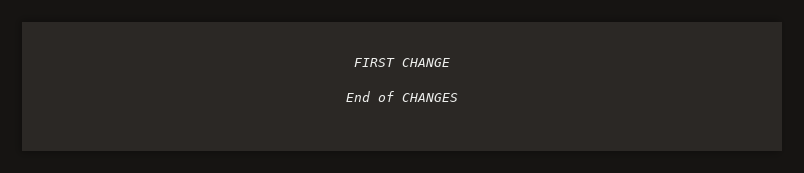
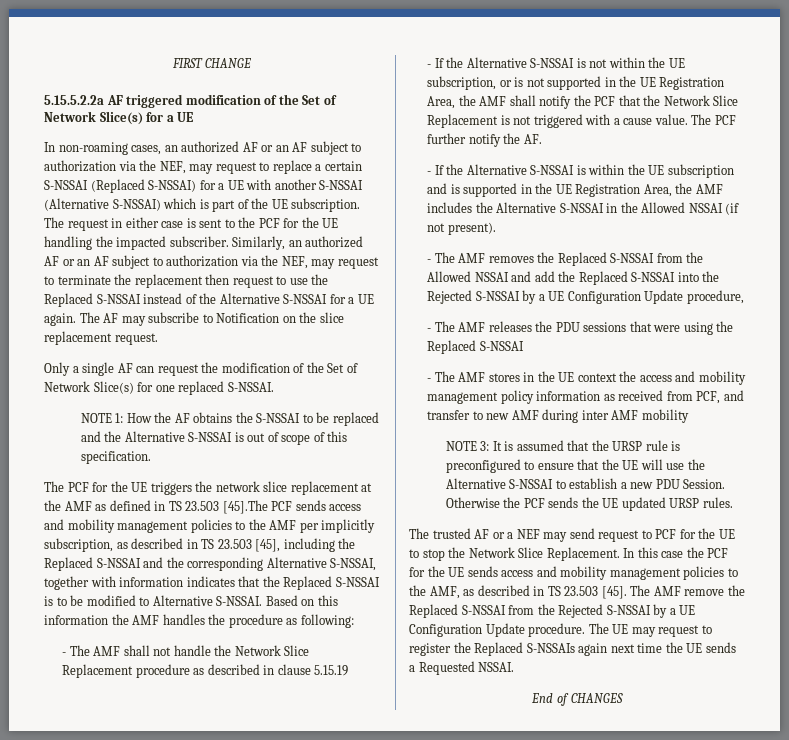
+ 5.15.5.2.2a AF triggered modification of the Set of Network Slice(s) for a UE
+ In non-roaming cases, an authorized AF or an AF subject to authorization via the NEF, may request to replace a certain S-NSSAI (Replaced S-NSSAI) for a UE with another S-NSSAI (Alternative S-NSSAI) which is part of the UE subscription. The request in either case is sent to the PCF for the UE handling the impacted subscriber. Similarly, an authorized AF or an AF subject to authorization via the NEF, may request to terminate the replacement then request to use the Replaced S-NSSAI instead of the Alternative S-NSSAI for a UE again. The AF may subscribe to Notification on the slice replacement request.
+ Only a single AF can request the modification of the Set of Network Slice(s) for one replaced S-NSSAI.
+ NOTE 1: How the AF obtains the S-NSSAI to be replaced and the Alternative S-NSSAI is out of scope of this specification.
+ The PCF for the UE triggers the network slice replacement at the AMF as defined in TS 23.503 [45].The PCF sends access and mobility management policies to the AMF per implicitly subscription, as described in TS 23.503 [45], including the Replaced S-NSSAI and the corresponding Alternative S-NSSAI, together with information indicates that the Replaced S-NSSAI is to be modified to Alternative S-NSSAI. Based on this information the AMF handles the procedure as following:
+ - The AMF shall not handle the Network Slice Replacement procedure as described in clause 5.15.19
+ - If the Alternative S-NSSAI is not within the UE subscription, or is not supported in the UE Registration Area, the AMF shall notify the PCF that the Network Slice Replacement is not triggered with a cause value. The PCF further notify the AF.
+ - If the Alternative S-NSSAI is within the UE subscription and is supported in the UE Registration Area, the AMF includes the Alternative S-NSSAI in the Allowed NSSAI (if not present).
+ - The AMF removes the Replaced S-NSSAI from the Allowed NSSAI and add the Replaced S-NSSAI into the Rejected S-NSSAI by a UE Configuration Update procedure,
+ - The AMF releases the PDU sessions that were using the Replaced S-NSSAI
+ - The AMF stores in the UE context the access and mobility management policy information as received from PCF, and transfer to new AMF during inter AMF mobility
+ NOTE 3: It is assumed that the URSP rule is preconfigured to ensure that the UE will use the Alternative S-NSSAI to establish a new PDU Session. Otherwise the PCF sends the UE updated URSP rules.
+ The trusted AF or a NEF may send request to PCF for the UE to stop the Network Slice Replacement. In this case the PCF for the UE sends access and mobility management policies to the AMF, as described in TS 23.503 [45]. The AMF remove the Replaced S-NSSAI from the Rejected S-NSSAI by a UE Configuration Update procedure. The UE may request to register the Replaced S-NSSAIs again next time the UE sends a Requested NSSAI.

